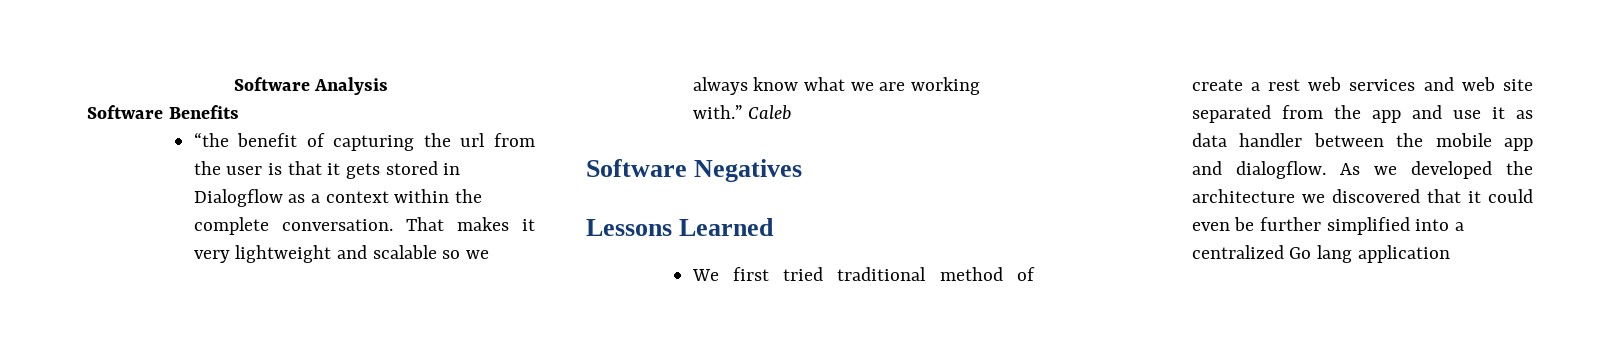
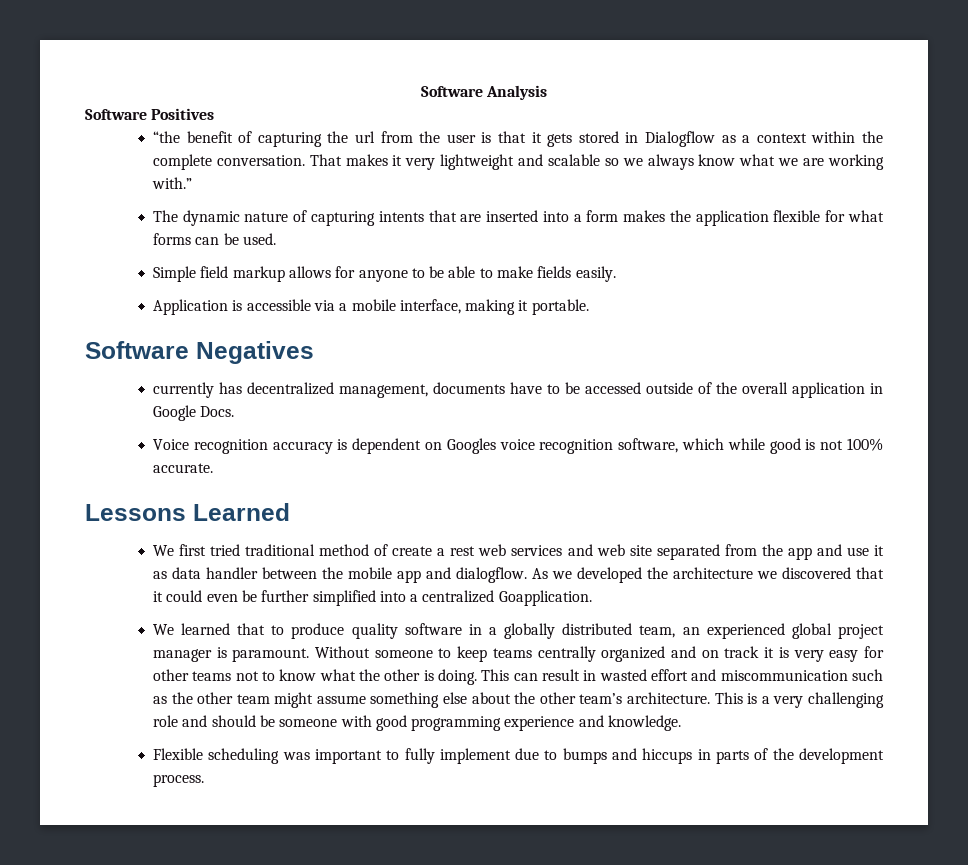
- Software Benefits
+ Software Positives
- That makes it very lightweight and scalable so we always know what we are working with.” Caleb
+ That makes it very lightweight and scalable so we always know what we are working with.”
+ The dynamic nature of capturing intents that are inserted into a form makes the application flexible for what forms can be used.
+ Simple field markup allows for anyone to be able to make fields easily.
+ Application is accessible via a mobile interface, making it portable.
  Software Negatives
+ currently has decentralized management, documents have to be accessed outside of the overall application in Google Docs.
+ Voice recognition accuracy is dependent on Googles voice recognition software, which while good is not 100% accurate.
- As we developed the architecture we discovered that it could even be further simplified into a centralized Go lang application
+ As we developed the architecture we discovered that it could even be further simplified into a centralized Goapplication.
+ We learned that to produce quality software in a globally distributed team, an experienced global project manager is paramount. Without someone to keep teams centrally organized and on track it is very easy for other teams not to know what the other is doing. This can result in wasted effort and miscommunication such as the other team might assume something else about the other team’s architecture. This is a very challenging role and should be someone with good programming experience and knowledge.
+ Flexible scheduling was important to fully implement due to bumps and hiccups in parts of the development process.

